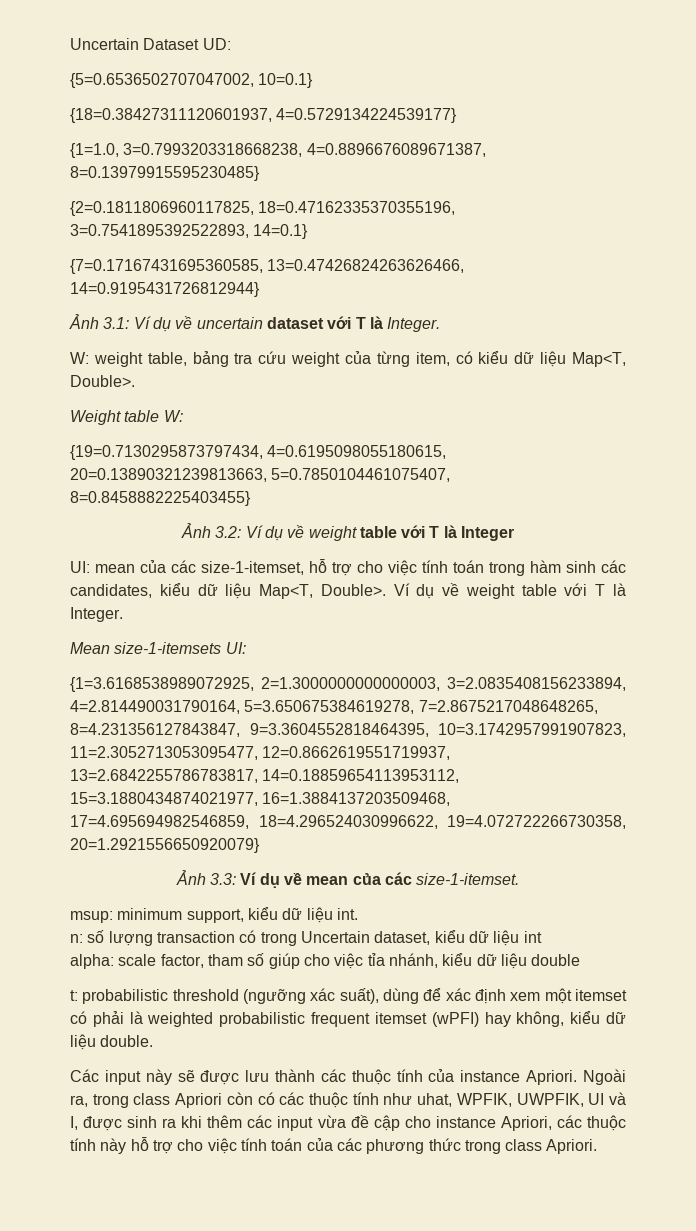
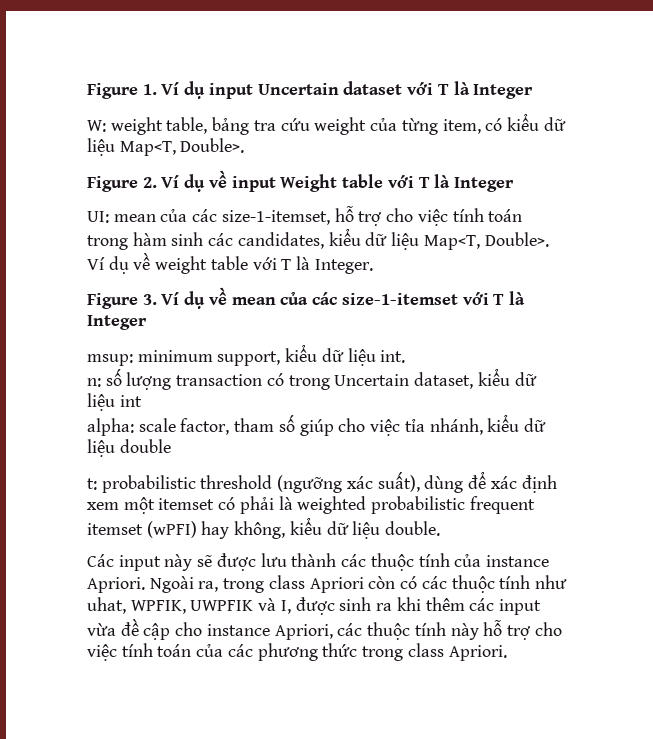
- Uncertain Dataset UD:
- {5=0.6536502707047002, 10=0.1}
- {18=0.38427311120601937, 4=0.5729134224539177}
- {1=1.0, 3=0.7993203318668238, 4=0.8896676089671387, 8=0.13979915595230485}
- {2=0.1811806960117825, 18=0.47162335370355196, 3=0.7541895392522893, 14=0.1}
- {7=0.17167431695360585, 13=0.47426824263626466, 14=0.9195431726812944}
- Ảnh 3.1: Ví dụ về uncertain dataset với T là Integer.
+ Figure 1. Ví dụ input Uncertain dataset với T là Integer
- Weight table W:
- {19=0.7130295873797434, 4=0.6195098055180615, 20=0.13890321239813663, 5=0.7850104461075407, 8=0.8458882225403455}
- Ảnh 3.2: Ví dụ về weight table với T là Integer
+ Figure 2. Ví dụ về input Weight table với T là Integer
- Mean size-1-itemsets UI:
- {1=3.6168538989072925, 2=1.3000000000000003, 3=2.0835408156233894, 4=2.814490031790164, 5=3.650675384619278, 7=2.8675217048648265, 8=4.231356127843847, 9=3.3604552818464395, 10=3.1742957991907823, 11=2.3052713053095477, 12=0.8662619551719937, 13=2.6842255786783817, 14=0.18859654113953112, 15=3.1880434874021977, 16=1.3884137203509468, 17=4.695694982546859, 18=4.296524030996622, 19=4.072722266730358, 20=1.2921556650920079}
- Ảnh 3.3: Ví dụ về mean của các size-1-itemset.
+ Figure 3. Ví dụ về mean của các size-1-itemset với T là Integer
- Ngoài ra, trong class Apriori còn có các thuộc tính như uhat, WPFIK, UWPFIK, UI và I, được sinh ra khi thêm các input vừa đề cập cho instance Apriori, các thuộc tính này hỗ trợ cho việc tính toán của các phương thức trong class Apriori.
+ Ngoài ra, trong class Apriori còn có các thuộc tính như uhat, WPFIK, UWPFIK và I, được sinh ra khi thêm các input vừa đề cập cho instance Apriori, các thuộc tính này hỗ trợ cho việc tính toán của các phương thức trong class Apriori.

